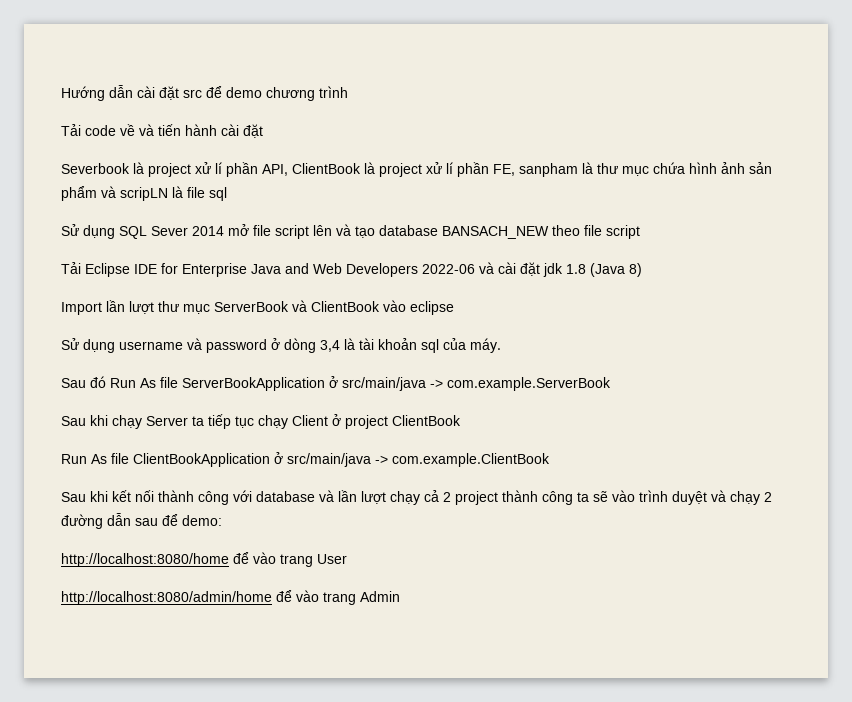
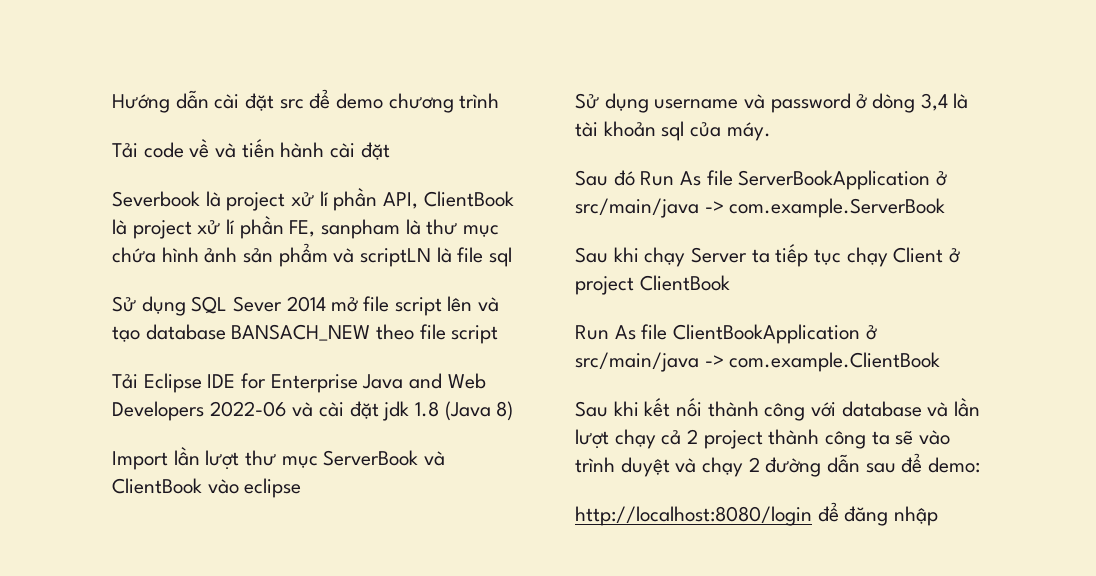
- Severbook là project xử lí phần API, ClientBook là project xử lí phần FE, sanpham là thư mục chứa hình ảnh sản phẩm và scripLN là file sql
+ Severbook là project xử lí phần API, ClientBook là project xử lí phần FE, sanpham là thư mục chứa hình ảnh sản phẩm và scriptLN là file sql
- http://localhost:8080/home để vào trang User
- http://localhost:8080/admin/home để vào trang Admin
+ http://localhost:8080/login để đăng nhập

